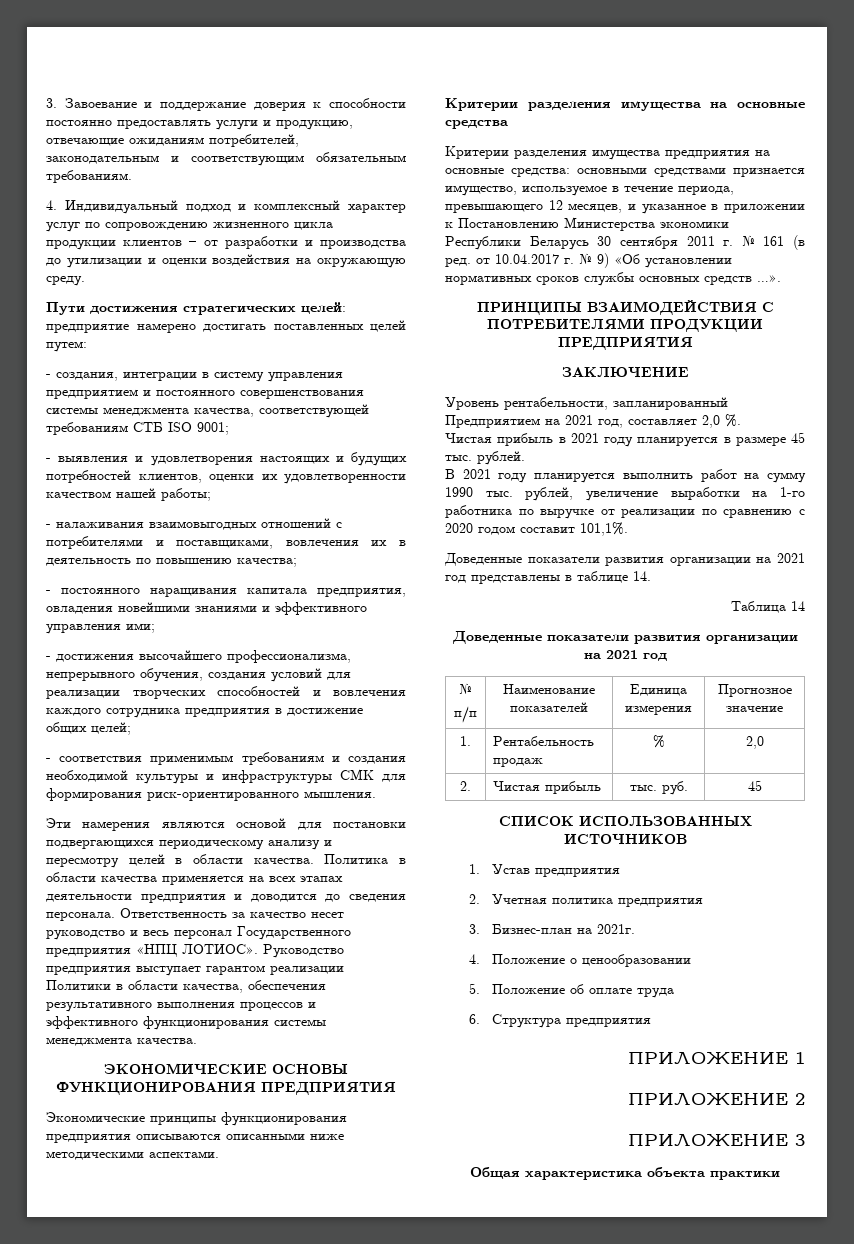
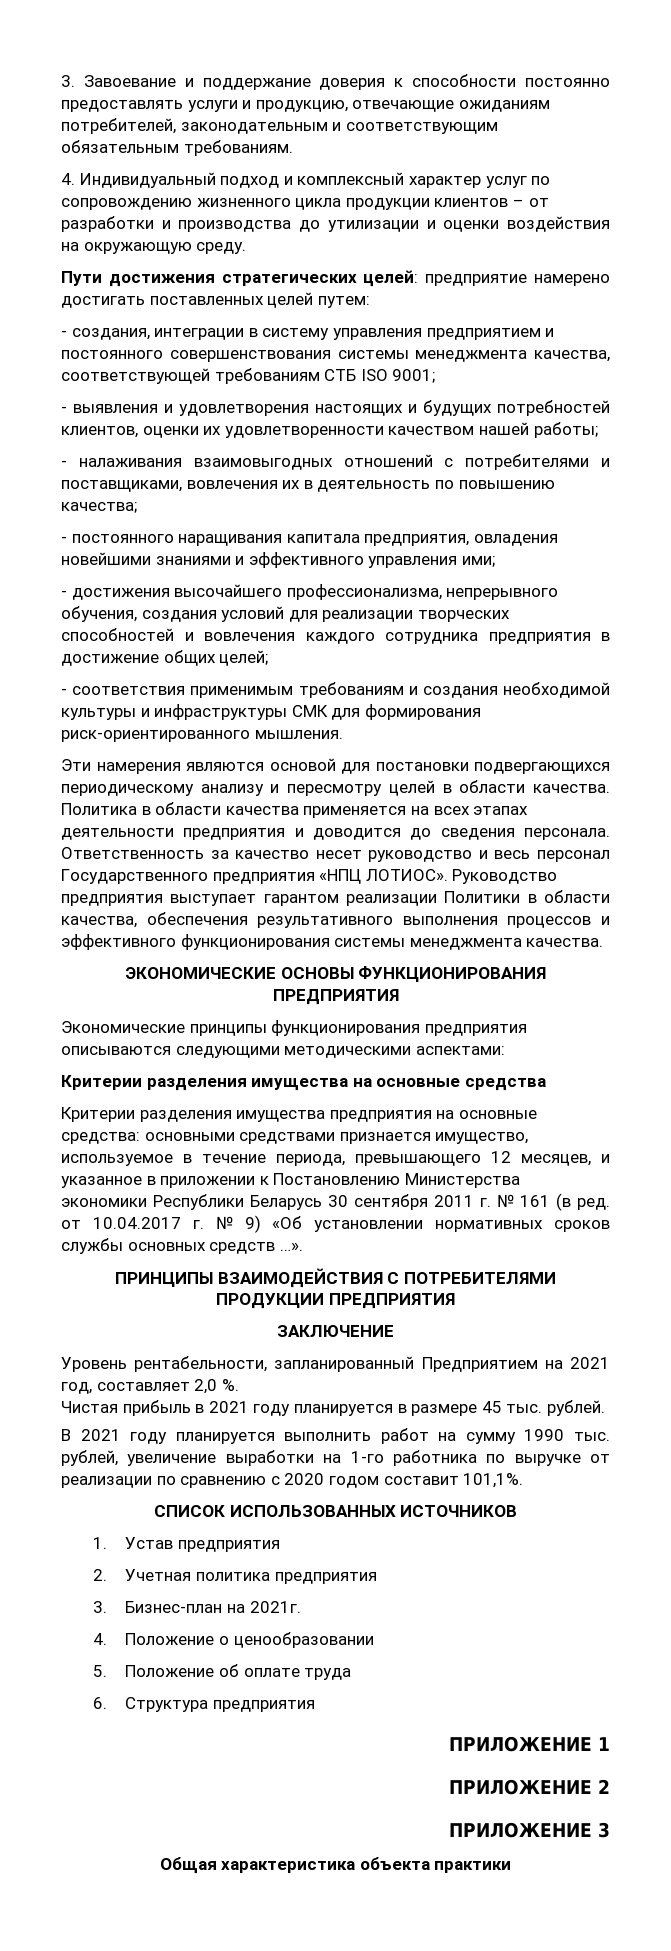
- Экономические принципы функционирования предприятия описываются описанными ниже методическими аспектами.
+ Экономические принципы функционирования предприятия описываются следующими методическими аспектами:
- Доведенные показатели развития организации на 2021 год представлены в таблице 14.
- Таблица 14
- Доведенные показатели развития организации на 2021 год
- №
- п/п | Наименование показателей | Единица измерения | Прогнозное значение
- 1. | Рентабельность продаж | % | 2,0
- 2. | Чистая прибыль | тыс. руб. | 45

